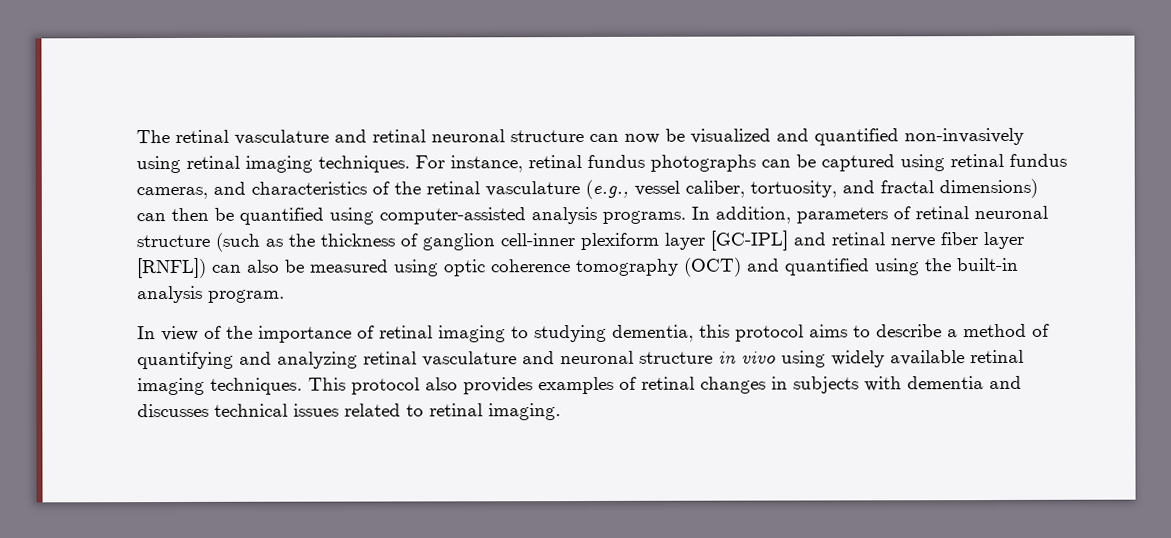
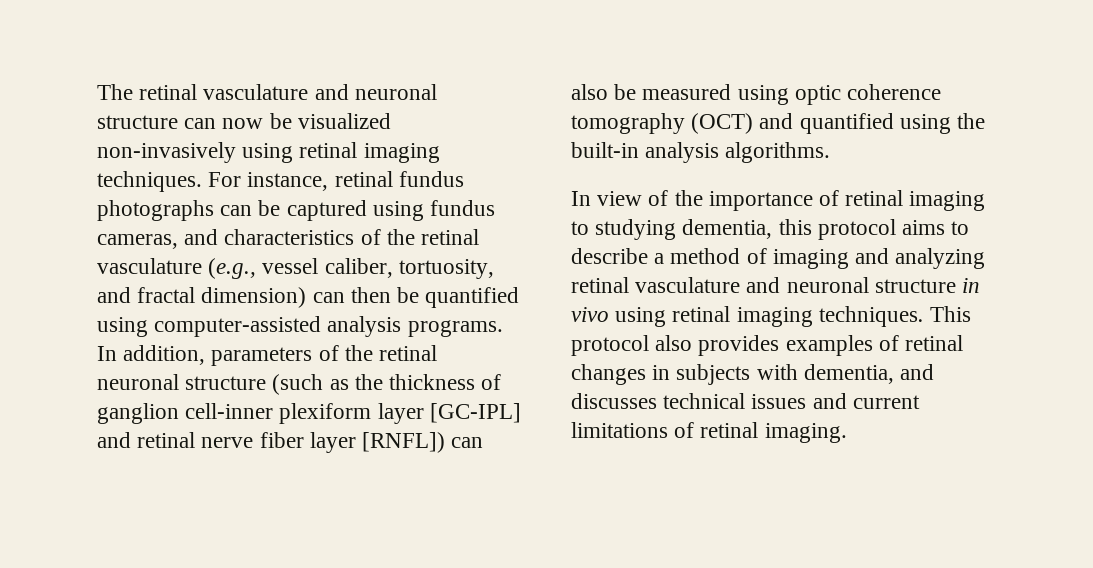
- The retinal vasculature and retinal neuronal structure can now be visualized and quantified non-invasively using retinal imaging techniques.
+ The retinal vasculature and neuronal structure can now be visualized non-invasively using retinal imaging techniques.
- For instance, retinal fundus photographs can be captured using retinal fundus cameras, and characteristics of the retinal vasculature (e.g., vessel caliber, tortuosity, and fractal dimensions) can then be quantified using computer-assisted analysis programs.
+ For instance, retinal fundus photographs can be captured using fundus cameras, and characteristics of the retinal vasculature (e.g., vessel caliber, tortuosity, and fractal dimension) can then be quantified using computer-assisted analysis programs.
- In addition, parameters of retinal neuronal structure (such as the thickness of ganglion cell-inner plexiform layer [GC-IPL] and retinal nerve fiber layer [RNFL]) can also be measured using optic coherence tomography (OCT) and quantified using the built-in analysis program.
+ In addition, parameters of the retinal neuronal structure (such as the thickness of ganglion cell-inner plexiform layer [GC-IPL] and retinal nerve fiber layer [RNFL]) can also be measured using optic coherence tomography (OCT) and quantified using the built-in analysis algorithms.
- In view of the importance of retinal imaging to studying dementia, this protocol aims to describe a method of quantifying and analyzing retinal vasculature and neuronal structure in vivo using widely available retinal imaging techniques.
+ In view of the importance of retinal imaging to studying dementia, this protocol aims to describe a method of imaging and analyzing retinal vasculature and neuronal structure in vivo using retinal imaging techniques.
- This protocol also provides examples of retinal changes in subjects with dementia and discusses technical issues related to retinal imaging.
+ This protocol also provides examples of retinal changes in subjects with dementia, and discusses technical issues and current limitations of retinal imaging.

